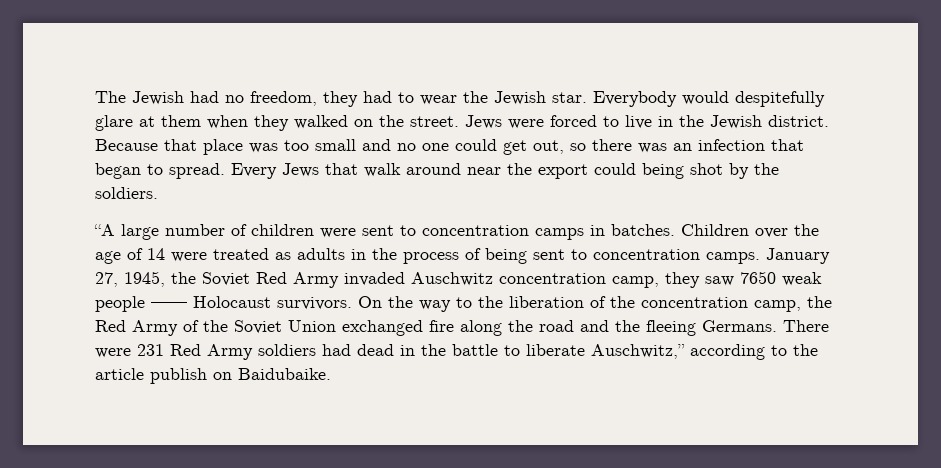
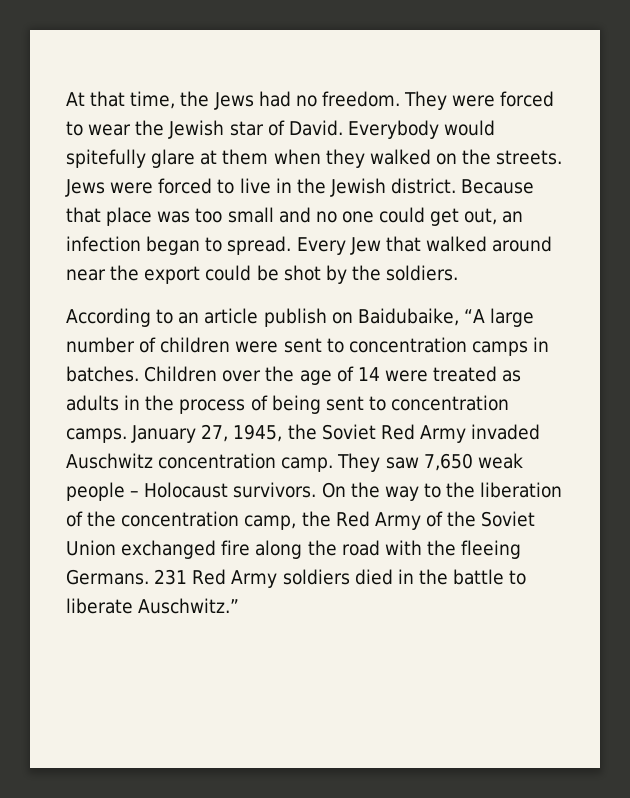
- The Jewish had no freedom, they had to wear the Jewish star.
+ At that time, the Jews had no freedom. They were forced to wear the Jewish star of David.
- Everybody would despitefully glare at them when they walked on the street.
+ Everybody would spitefully glare at them when they walked on the streets.
- Because that place was too small and no one could get out, so there was an infection that began to spread.
+ Because that place was too small and no one could get out, an infection began to spread.
- Every Jews that walk around near the export could being shot by the soldiers.
+ Every Jew that walked around near the export could be shot by the soldiers.
- “A large number of children were sent to concentration camps in batches.
+ According to an article publish on Baidubaike, “A large number of children were sent to concentration camps in batches.
- January 27, 1945, the Soviet Red Army invaded Auschwitz concentration camp, they saw 7650 weak people —— Holocaust survivors.
+ January 27, 1945, the Soviet Red Army invaded Auschwitz concentration camp. They saw 7,650 weak people – Holocaust survivors.
- On the way to the liberation of the concentration camp, the Red Army of the Soviet Union exchanged fire along the road and the fleeing Germans.
+ On the way to the liberation of the concentration camp, the Red Army of the Soviet Union exchanged fire along the road with the fleeing Germans.
- There were 231 Red Army soldiers had dead in the battle to liberate Auschwitz,” according to the article publish on Baidubaike.
+ 231 Red Army soldiers died in the battle to liberate Auschwitz.”

